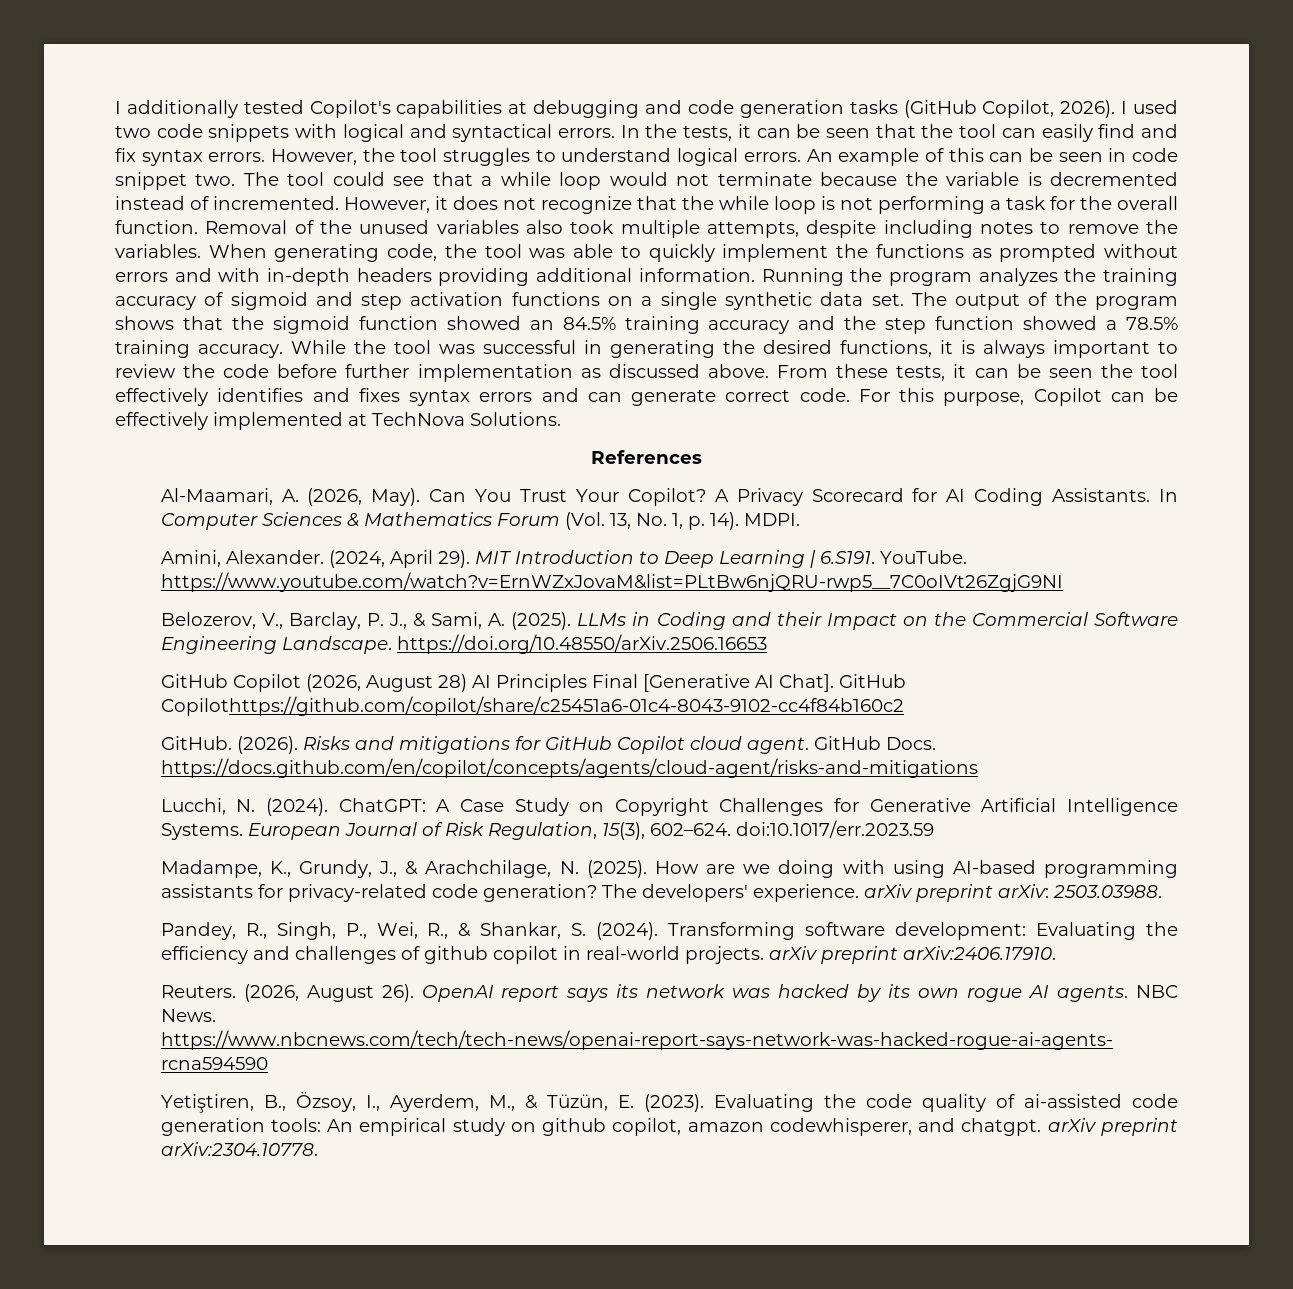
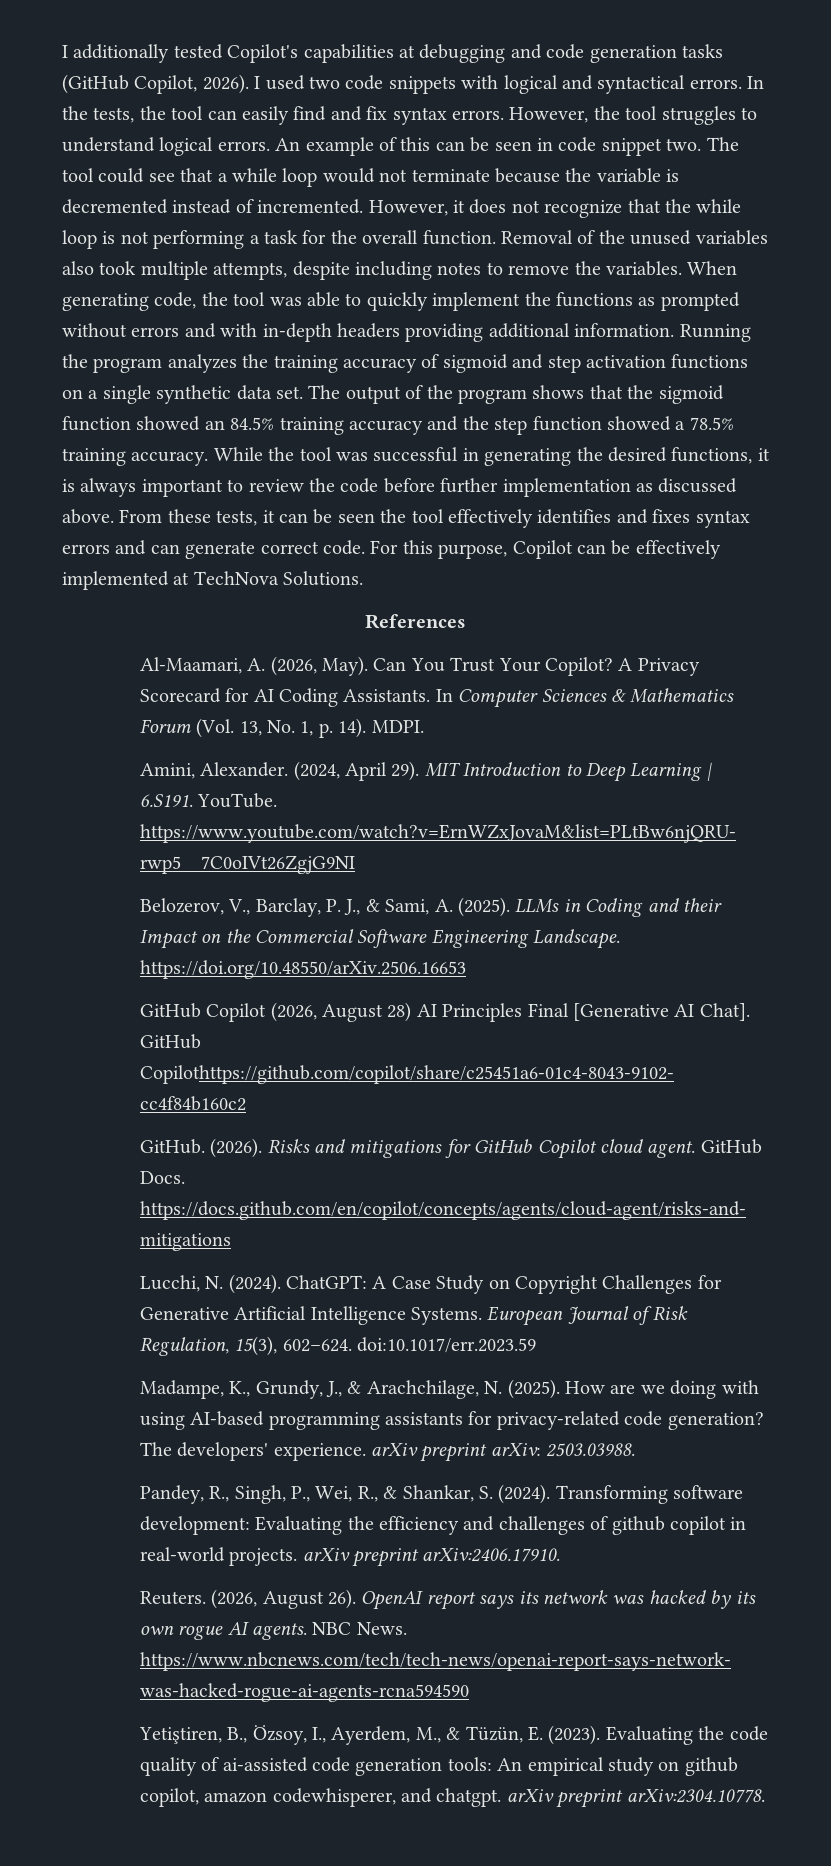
- In the tests, it can be seen that the tool can easily find and fix syntax errors.
+ In the tests, the tool can easily find and fix syntax errors.

